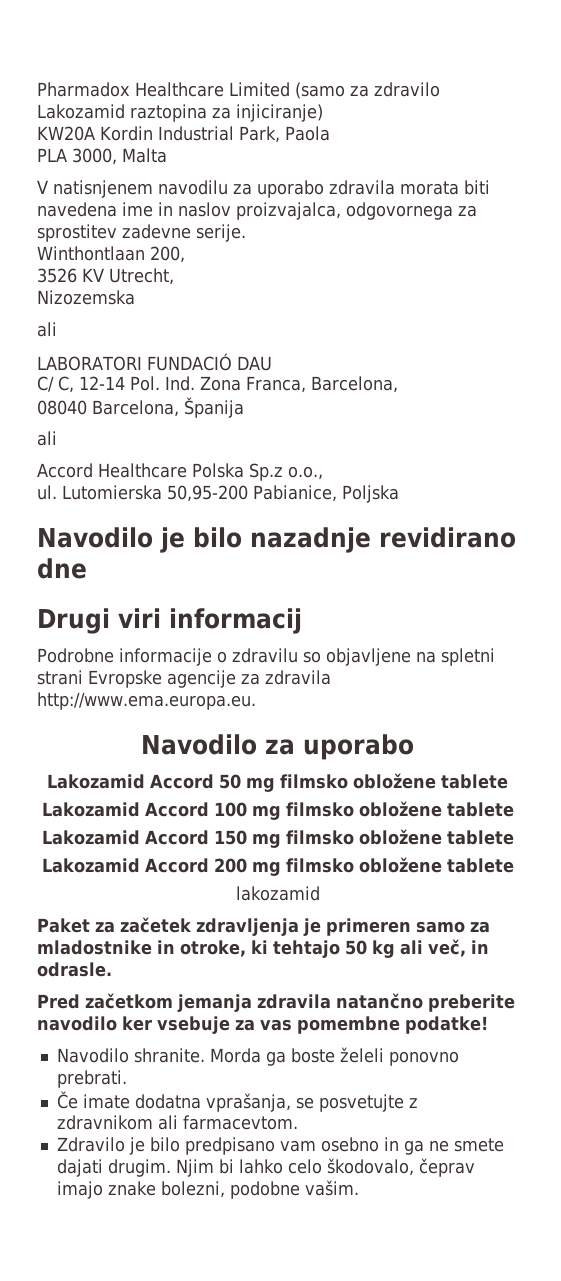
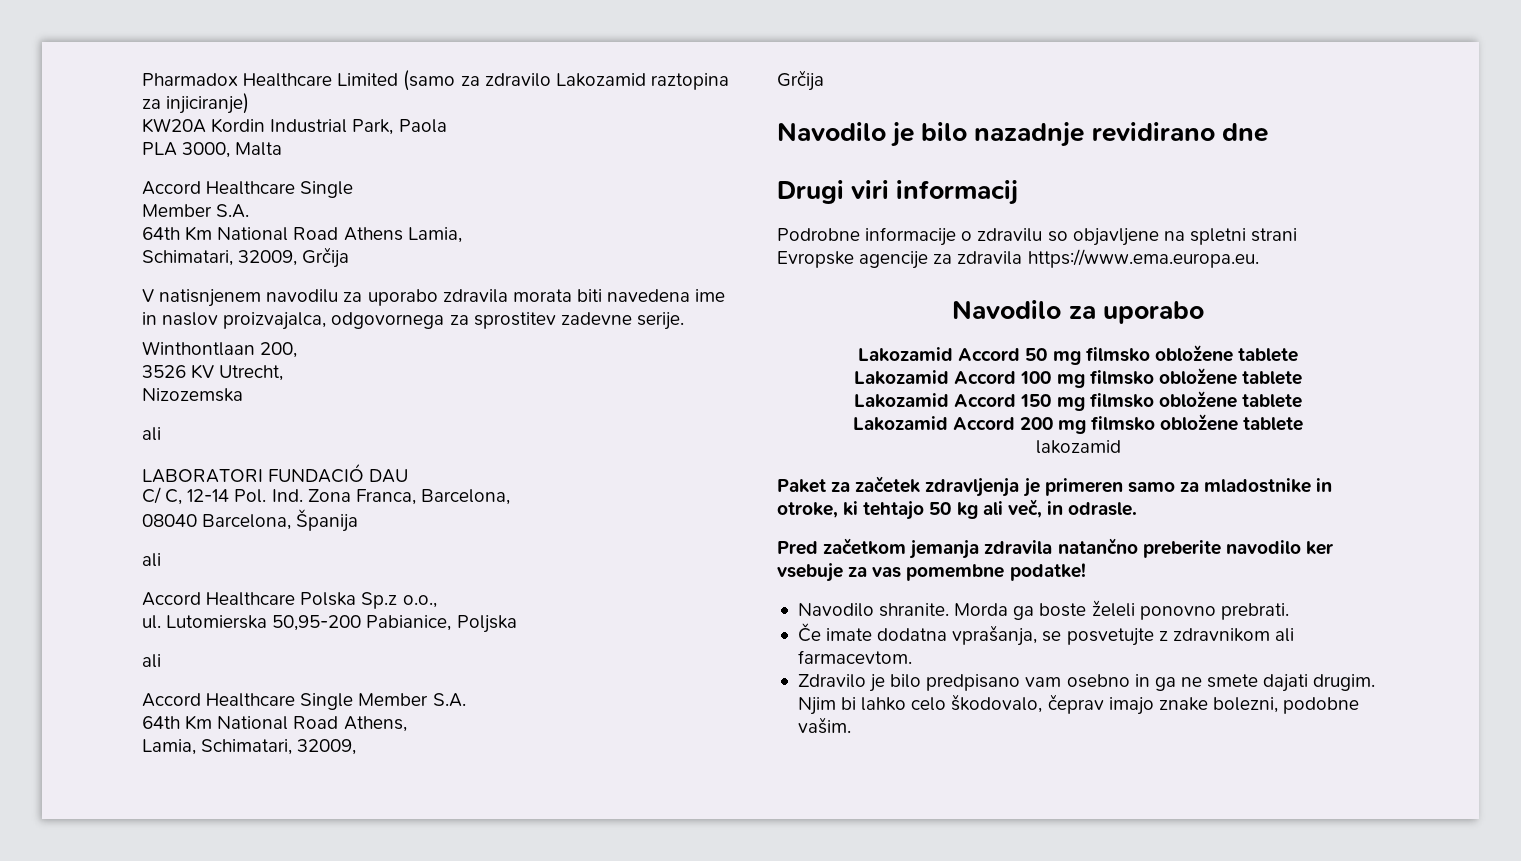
  PLA 3000, Malta
+ Accord Healthcare Single
+ Member S.A.
+ 64th Km National Road Athens Lamia,
+ Schimatari, 32009, Grčija
  Lutomierska 50,95-200 Pabianice, Poljska
+ ali
+ Accord Healthcare Single Member S.A.
+ 64th Km National Road Athens,
+ Lamia, Schimatari, 32009,
+ Grčija
- Podrobne informacije o zdravilu so objavljene na spletni strani Evropske agencije za zdravila http://www.ema.europa.eu.
+ Podrobne informacije o zdravilu so objavljene na spletni strani Evropske agencije za zdravila https://www.ema.europa.eu.

